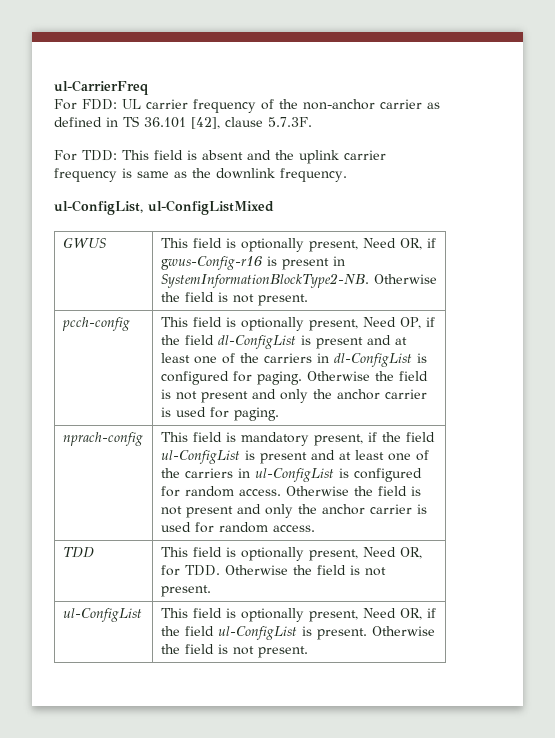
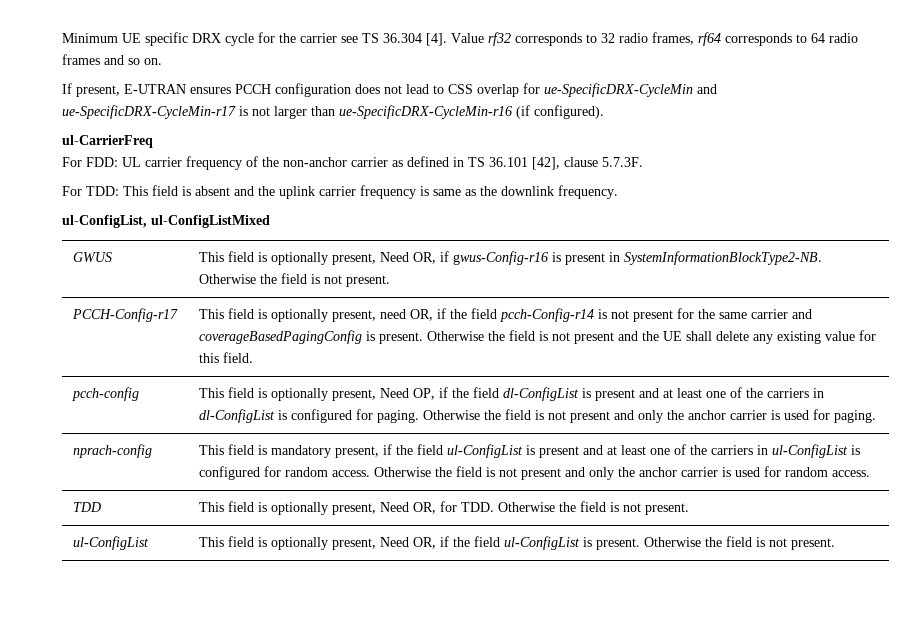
+ Minimum UE specific DRX cycle for the carrier see TS 36.304 [4]. Value rf32 corresponds to 32 radio frames, rf64 corresponds to 64 radio frames and so on.
+ If present, E-UTRAN ensures PCCH configuration does not lead to CSS overlap for ue-SpecificDRX-CycleMin and ue-SpecificDRX-CycleMin-r17 is not larger than ue-SpecificDRX-CycleMin-r16 (if configured).
+ PCCH-Config-r17 | This field is optionally present, need OR, if the field pcch-Config-r14 is not present for the same carrier and coverageBasedPagingConfig is present. Otherwise the field is not present and the UE shall delete any existing value for this field.

